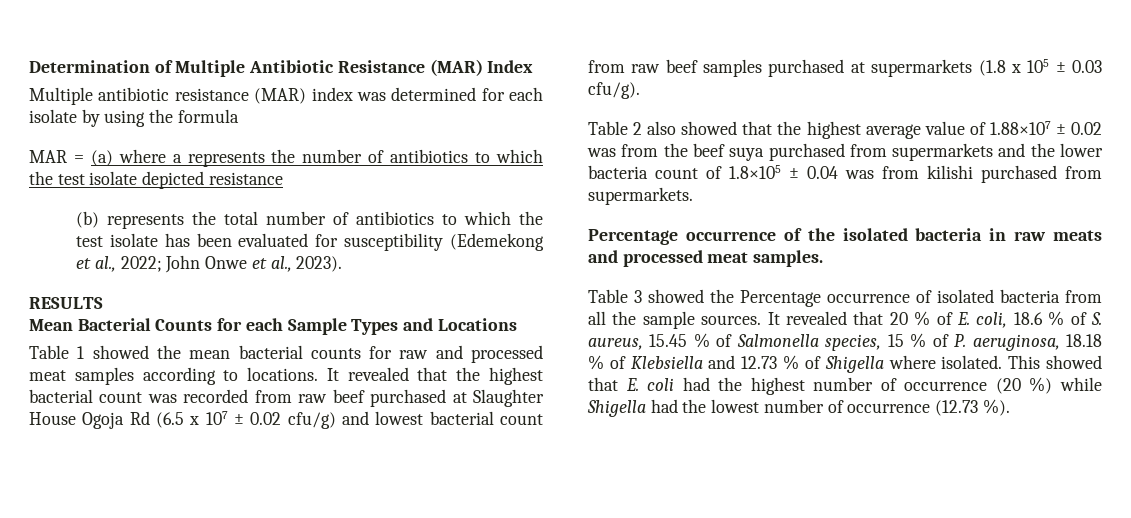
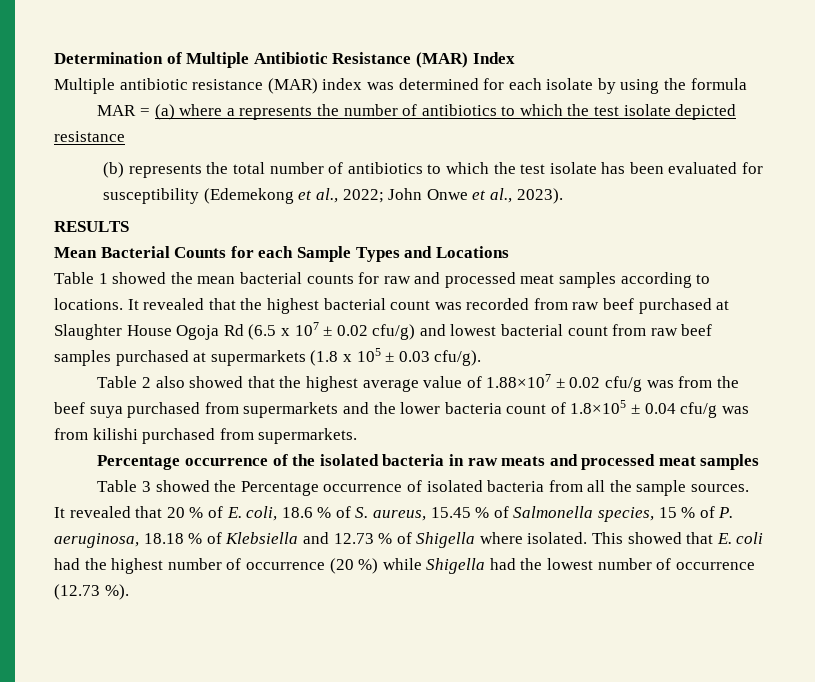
- Table 2 also showed that the highest average value of 1.88×107 ± 0.02 was from the beef suya purchased from supermarkets and the lower bacteria count of 1.8×105 ± 0.04 was from kilishi purchased from supermarkets.
+ Table 2 also showed that the highest average value of 1.88×107 ± 0.02 cfu/g was from the beef suya purchased from supermarkets and the lower bacteria count of 1.8×105 ± 0.04 cfu/g was from kilishi purchased from supermarkets.
- Percentage occurrence of the isolated bacteria in raw meats and processed meat samples.
+ Percentage occurrence of the isolated bacteria in raw meats and processed meat samples

